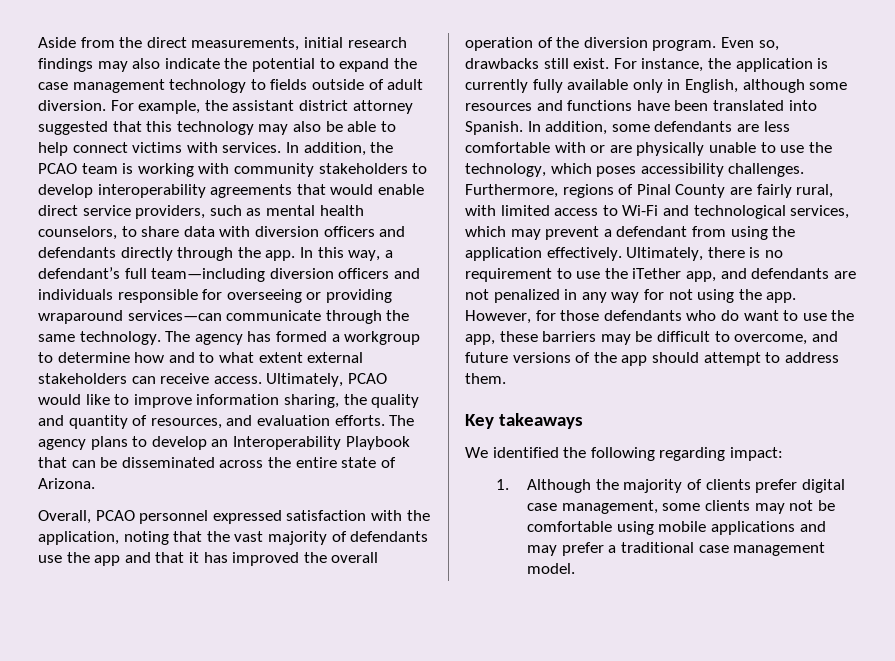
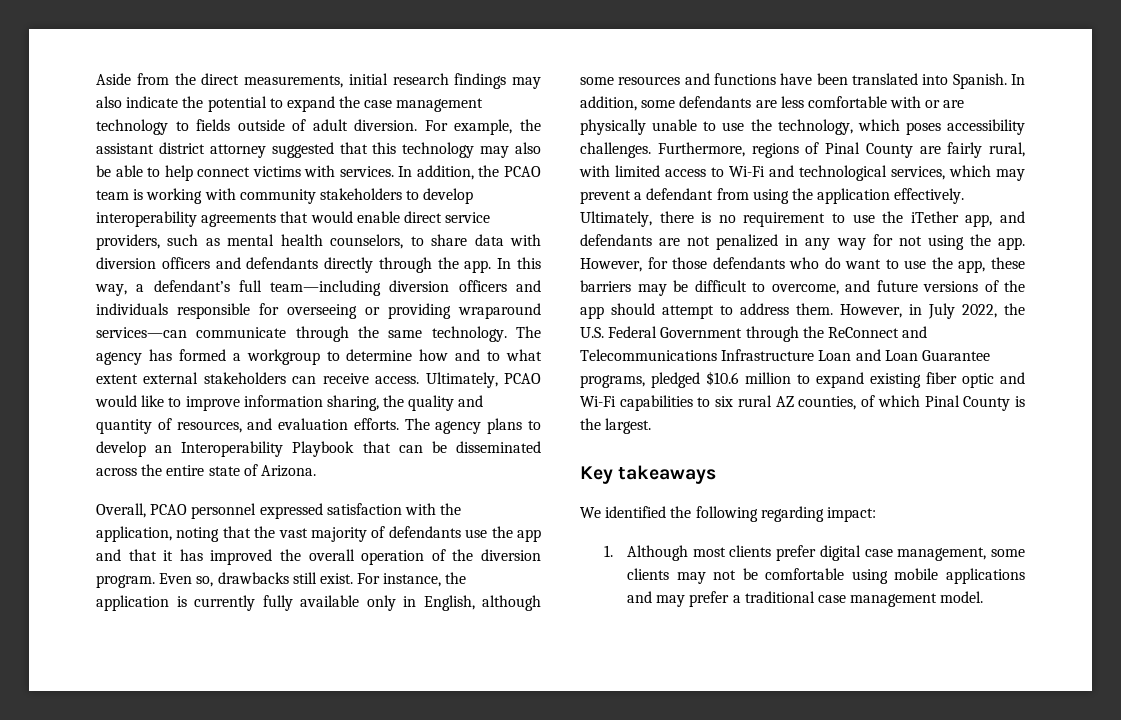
+ However, in July 2022, the U.S. Federal Government through the ReConnect and Telecommunications Infrastructure Loan and Loan Guarantee programs, pledged $10.6 million to expand existing fiber optic and Wi-Fi capabilities to six rural AZ counties, of which Pinal County is the largest.
- 1. Although the majority of clients prefer digital case management, some clients may not be comfortable using mobile applications and may prefer a traditional case management model.
+ 1. Although most clients prefer digital case management, some clients may not be comfortable using mobile applications and may prefer a traditional case management model.

